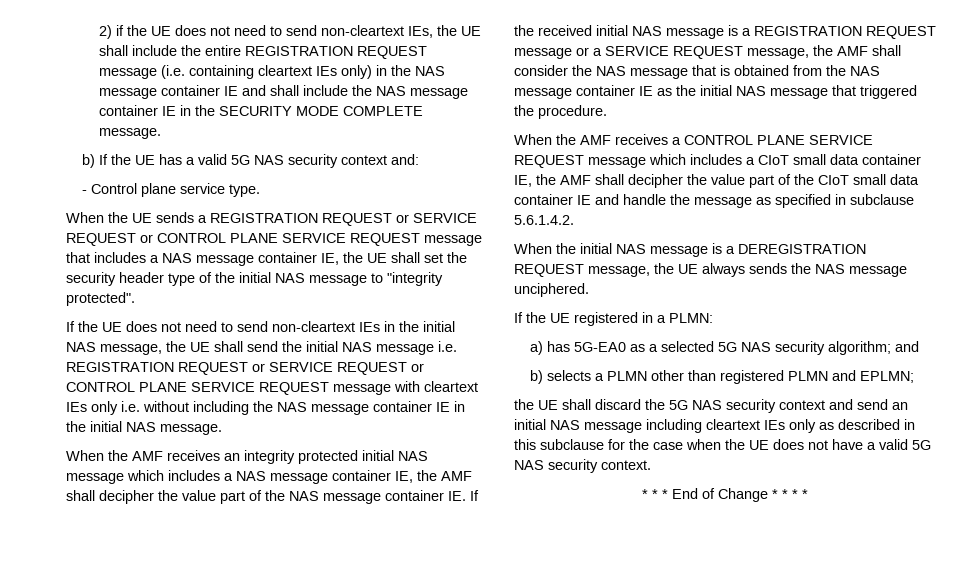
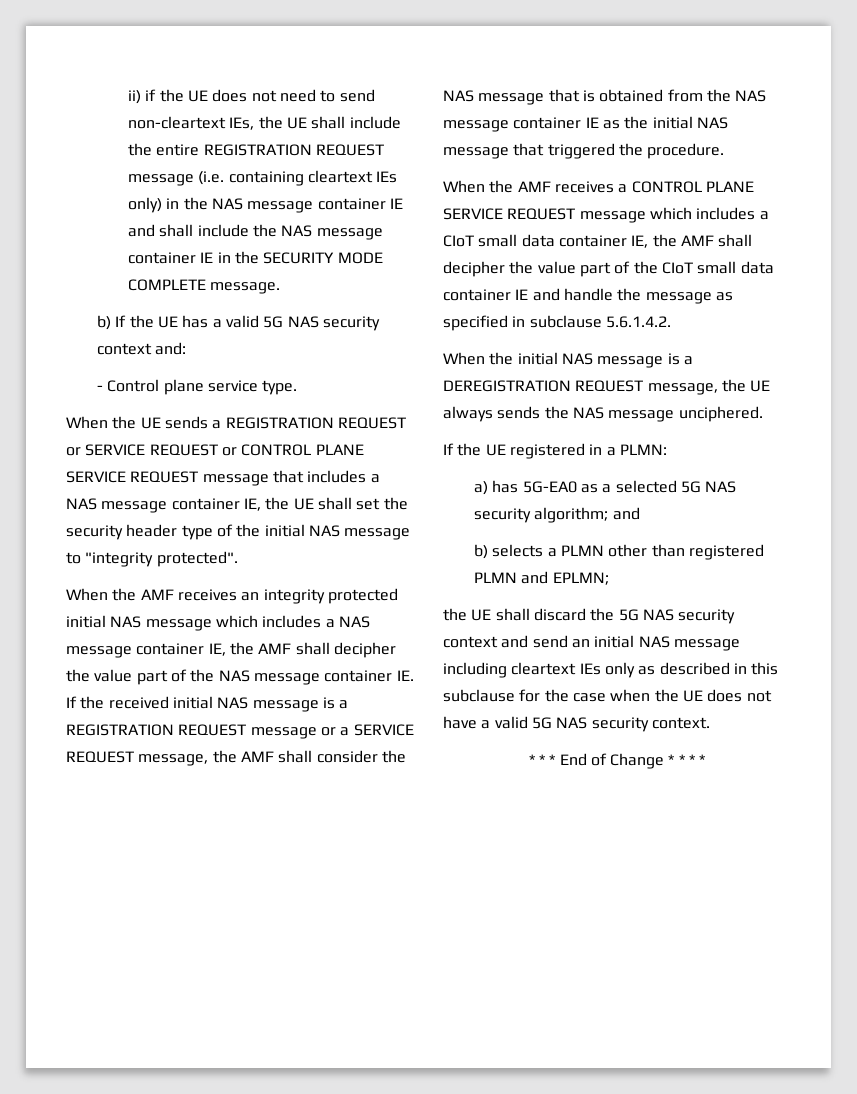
- 2) if the UE does not need to send non-cleartext IEs, the UE shall include the entire REGISTRATION REQUEST message (i.e. containing cleartext IEs only) in the NAS message container IE and shall include the NAS message container IE in the SECURITY MODE COMPLETE message.
+ ii) if the UE does not need to send non-cleartext IEs, the UE shall include the entire REGISTRATION REQUEST message (i.e. containing cleartext IEs only) in the NAS message container IE and shall include the NAS message container IE in the SECURITY MODE COMPLETE message.
- If the UE does not need to send non-cleartext IEs in the initial NAS message, the UE shall send the initial NAS message i.e. REGISTRATION REQUEST or SERVICE REQUEST or CONTROL PLANE SERVICE REQUEST message with cleartext IEs only i.e. without including the NAS message container IE in the initial NAS message.

